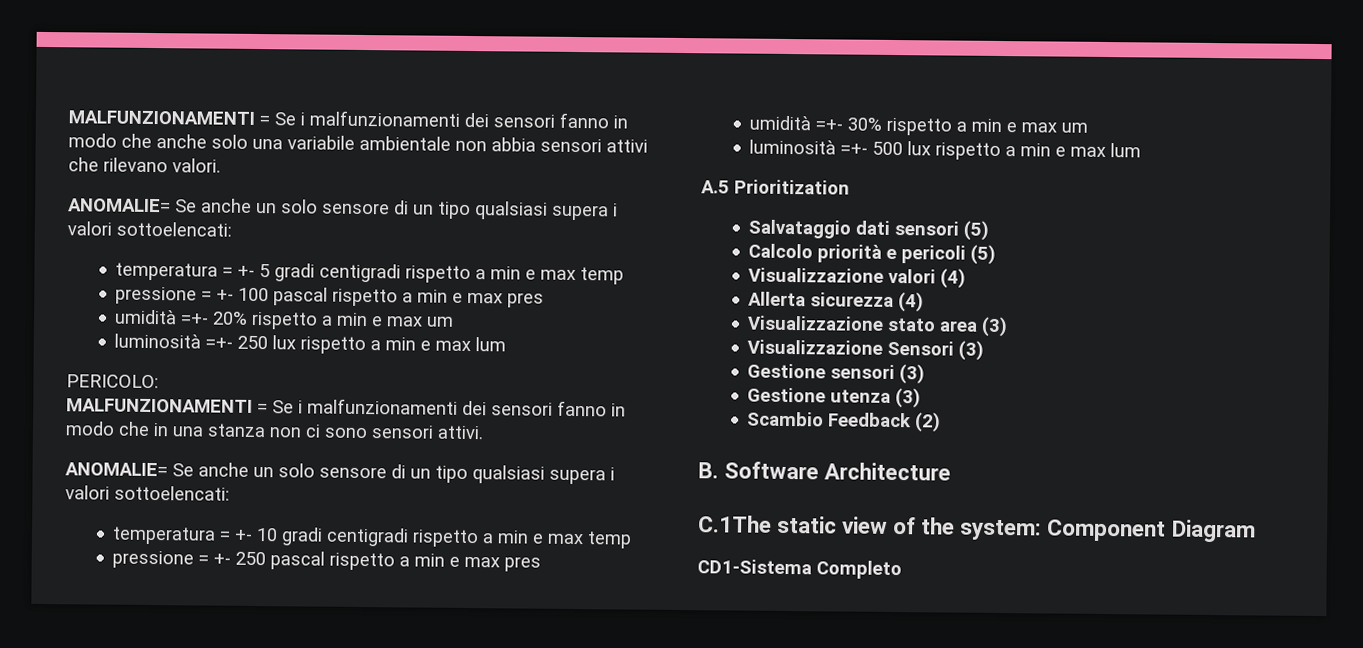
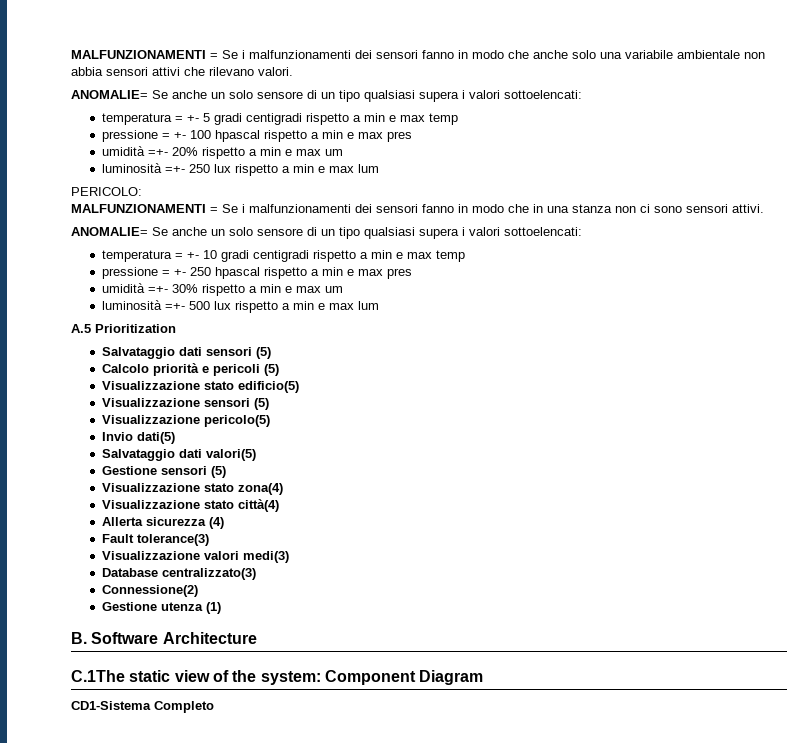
- pressione = +- 100 pascal rispetto a min e max pres
+ pressione = +- 100 hpascal rispetto a min e max pres
- pressione = +- 250 pascal rispetto a min e max pres
+ pressione = +- 250 hpascal rispetto a min e max pres
- Visualizzazione valori (4)
+ Visualizzazione stato edificio(5)
+ Visualizzazione sensori (5)
+ Visualizzazione pericolo(5)
+ Invio dati(5)
+ Salvataggio dati valori(5)
+ Gestione sensori (5)
+ Visualizzazione stato zona(4)
+ Visualizzazione stato città(4)
  Allerta sicurezza (4)
- Visualizzazione stato area (3)
- Visualizzazione Sensori (3)
- Gestione sensori (3)
- Gestione utenza (3)
- Scambio Feedback (2)
+ Fault tolerance(3)
+ Visualizzazione valori medi(3)
+ Database centralizzato(3)
+ Connessione(2)
+ Gestione utenza (1)

